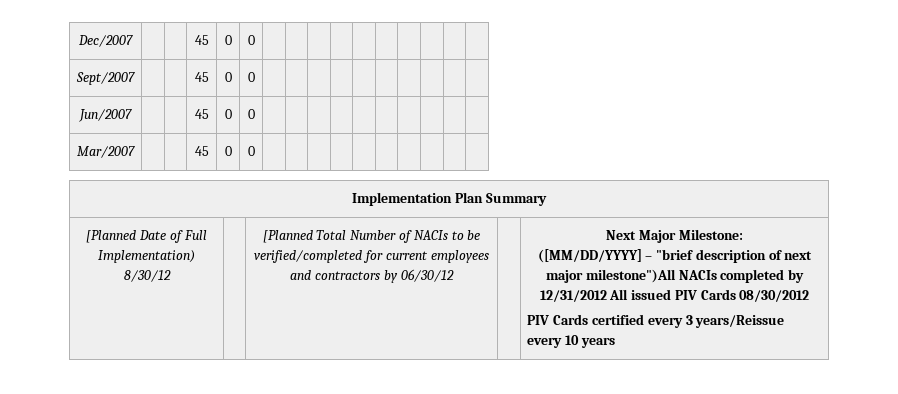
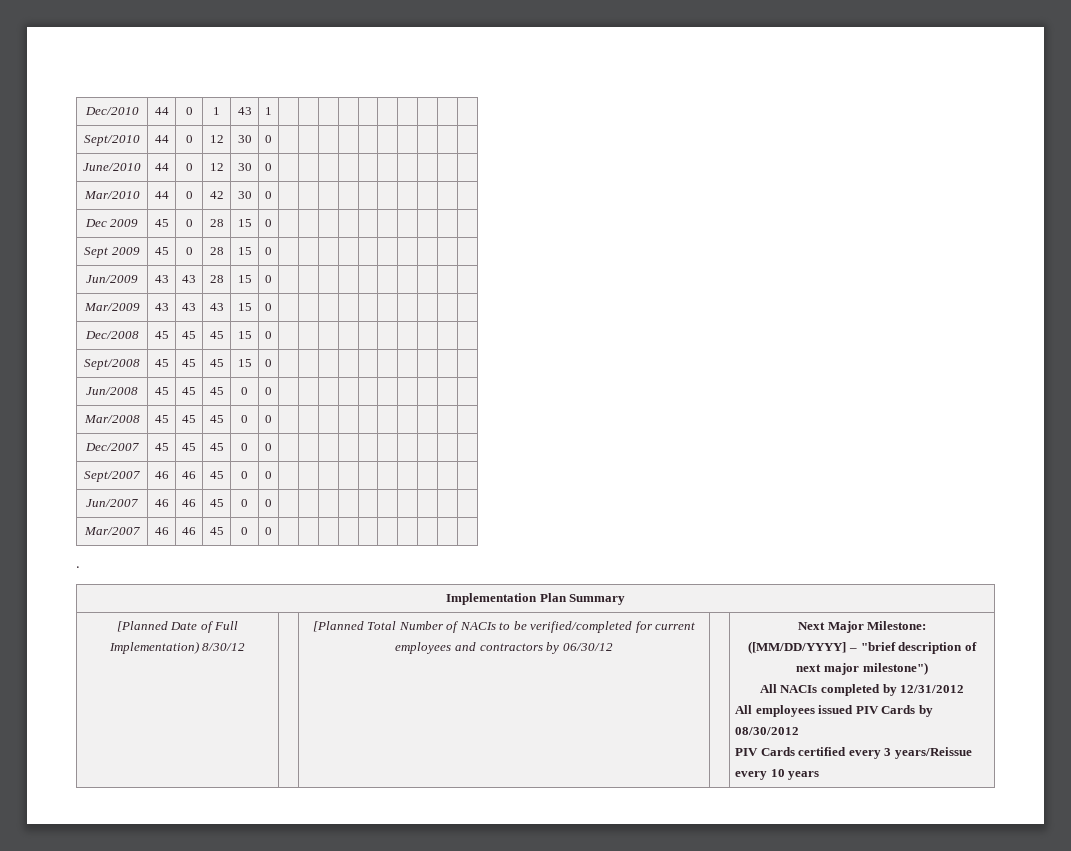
+ Dec/2010 | 44 | 0 | 1 | 43 | 1 | | | | | | | | | |
+ Sept/2010 | 44 | 0 | 12 | 30 | 0 | | | | | | | | | |
+ June/2010 | 44 | 0 | 12 | 30 | 0 | | | | | | | | | |
+ Mar/2010 | 44 | 0 | 42 | 30 | 0 | | | | | | | | | |
+ Dec 2009 | 45 | 0 | 28 | 15 | 0 | | | | | | | | | |
+ Sept 2009 | 45 | 0 | 28 | 15 | 0 | | | | | | | | | |
+ Jun/2009 | 43 | 43 | 28 | 15 | 0 | | | | | | | | | |
+ Mar/2009 | 43 | 43 | 43 | 15 | 0 | | | | | | | | | |
+ Dec/2008 | 45 | 45 | 45 | 15 | 0 | | | | | | | | | |
+ Sept/2008 | 45 | 45 | 45 | 15 | 0 | | | | | | | | | |
+ Jun/2008 | 45 | 45 | 45 | 0 | 0 | | | | | | | | | |
+ Mar/2008 | 45 | 45 | 45 | 0 | 0 | | | | | | | | | |
- Dec/2007 | | | 45 | 0 | 0 | | | | | | | | | |
+ Dec/2007 | 45 | 45 | 45 | 0 | 0 | | | | | | | | | |
- Sept/2007 | | | 45 | 0 | 0 | | | | | | | | | |
+ Sept/2007 | 46 | 46 | 45 | 0 | 0 | | | | | | | | | |
- Jun/2007 | | | 45 | 0 | 0 | | | | | | | | | |
+ Jun/2007 | 46 | 46 | 45 | 0 | 0 | | | | | | | | | |
- Mar/2007 | | | 45 | 0 | 0 | | | | | | | | | |
+ Mar/2007 | 46 | 46 | 45 | 0 | 0 | | | | | | | | | |
+ .
- ([MM/DD/YYYY] – "brief description of next major milestone")All NACIs completed by 12/31/2012 All issued PIV Cards 08/30/2012
+ ([MM/DD/YYYY] – "brief description of next major milestone")
+ All NACIs completed by 12/31/2012
+ All employees issued PIV Cards by 08/30/2012

